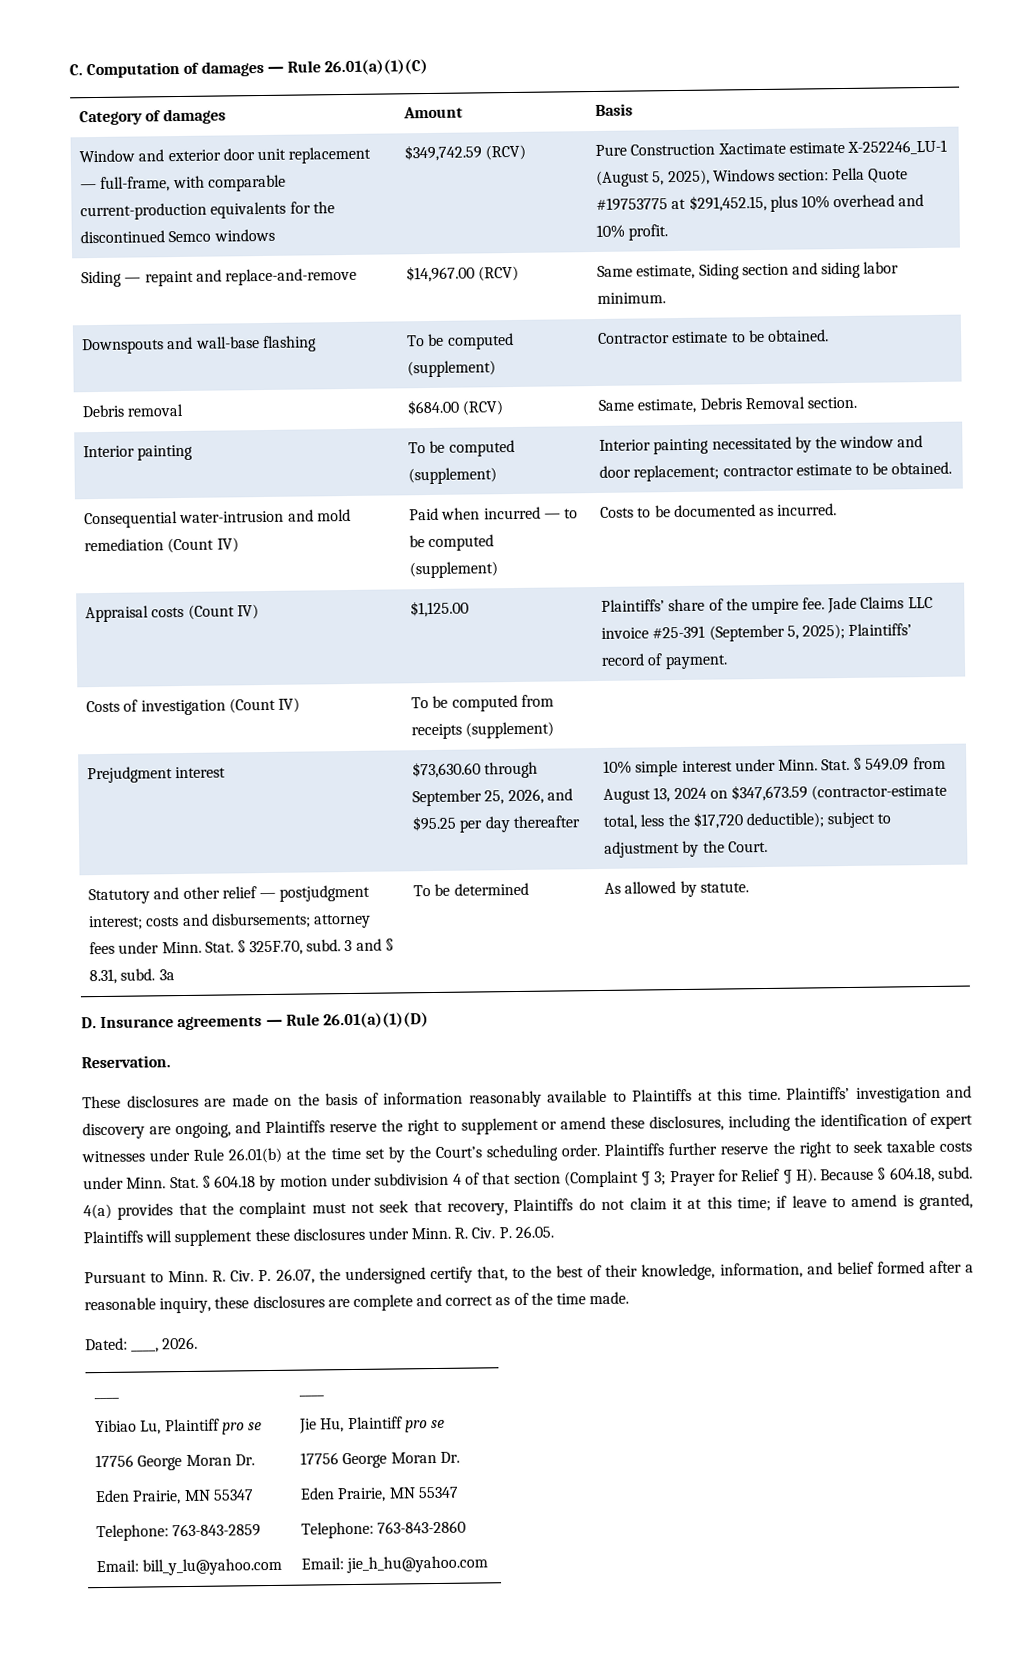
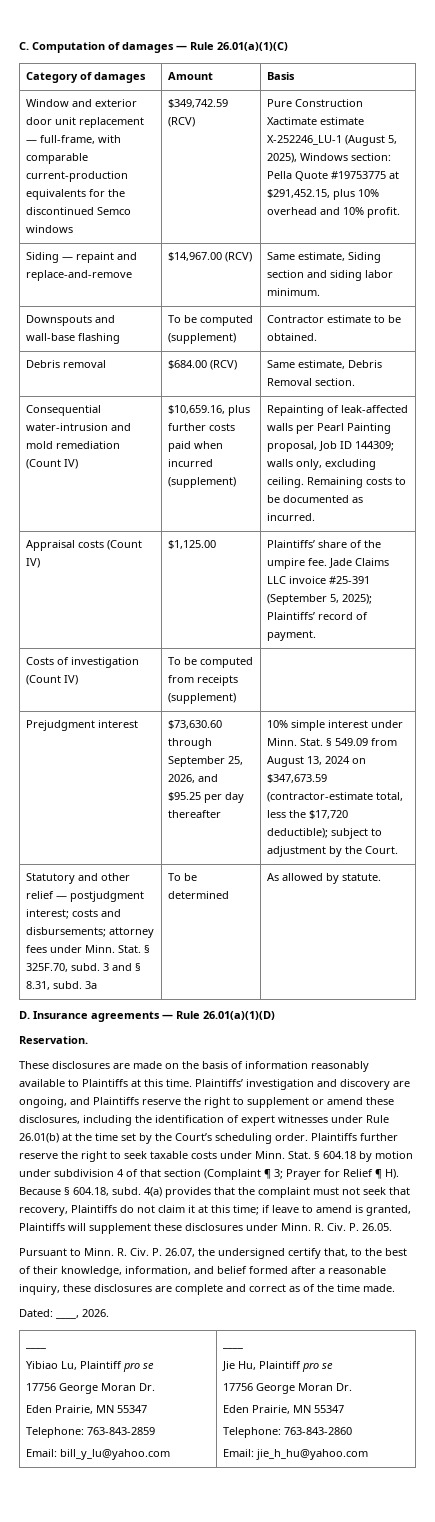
- Interior painting | To be computed (supplement) | Interior painting necessitated by the window and door replacement; contractor estimate to be obtained.
- Consequential water-intrusion and mold remediation (Count IV) | Paid when incurred — to be computed (supplement) | Costs to be documented as incurred.
+ Consequential water-intrusion and mold remediation (Count IV) | $10,659.16, plus further costs paid when incurred (supplement) | Repainting of leak-affected walls per Pearl Painting proposal, Job ID 144309; walls only, excluding ceiling. Remaining costs to be documented as incurred.

